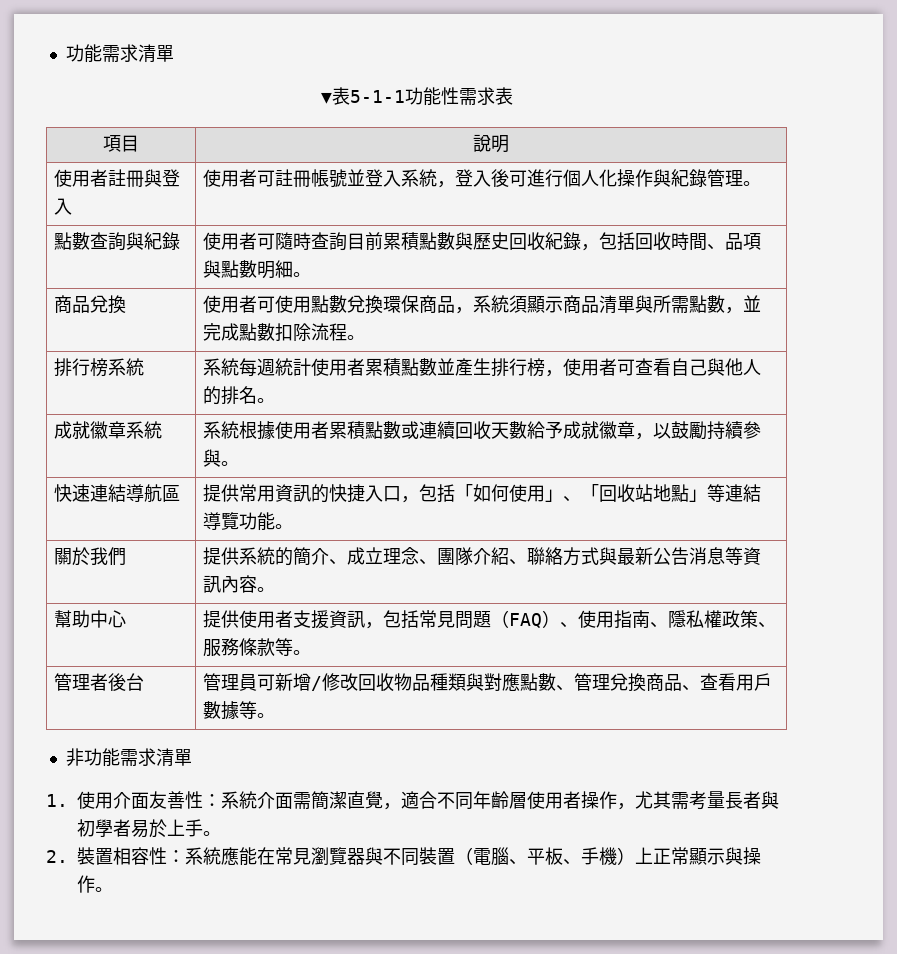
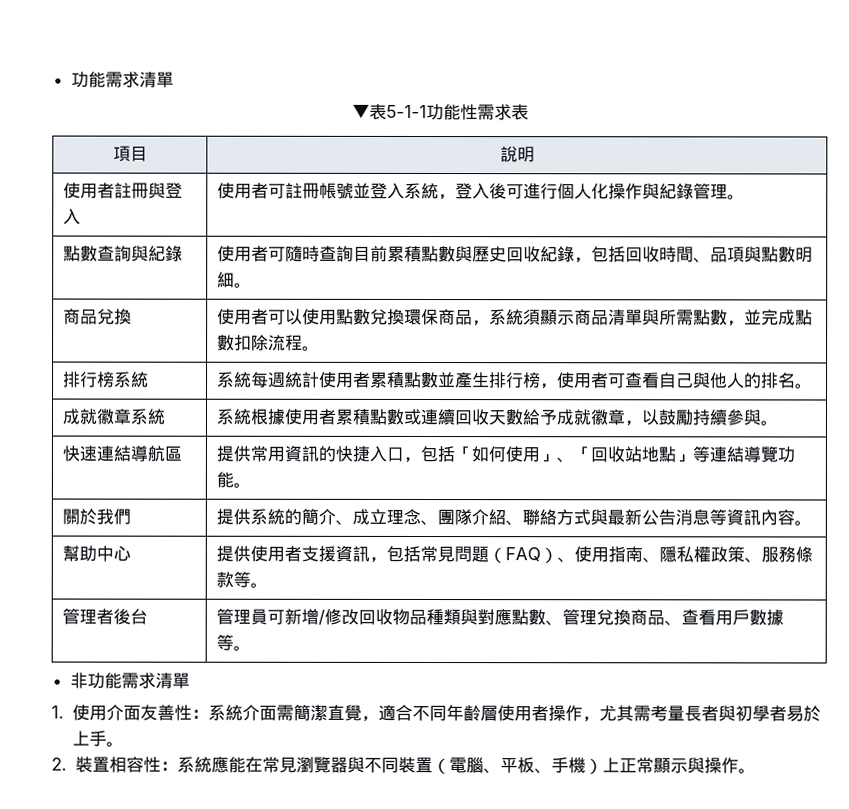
- 商品兌換 | 使用者可使用點數兌換環保商品，系統須顯示商品清單與所需點數，並完成點數扣除流程。
+ 商品兌換 | 使用者可以使用點數兌換環保商品，系統須顯示商品清單與所需點數，並完成點數扣除流程。

